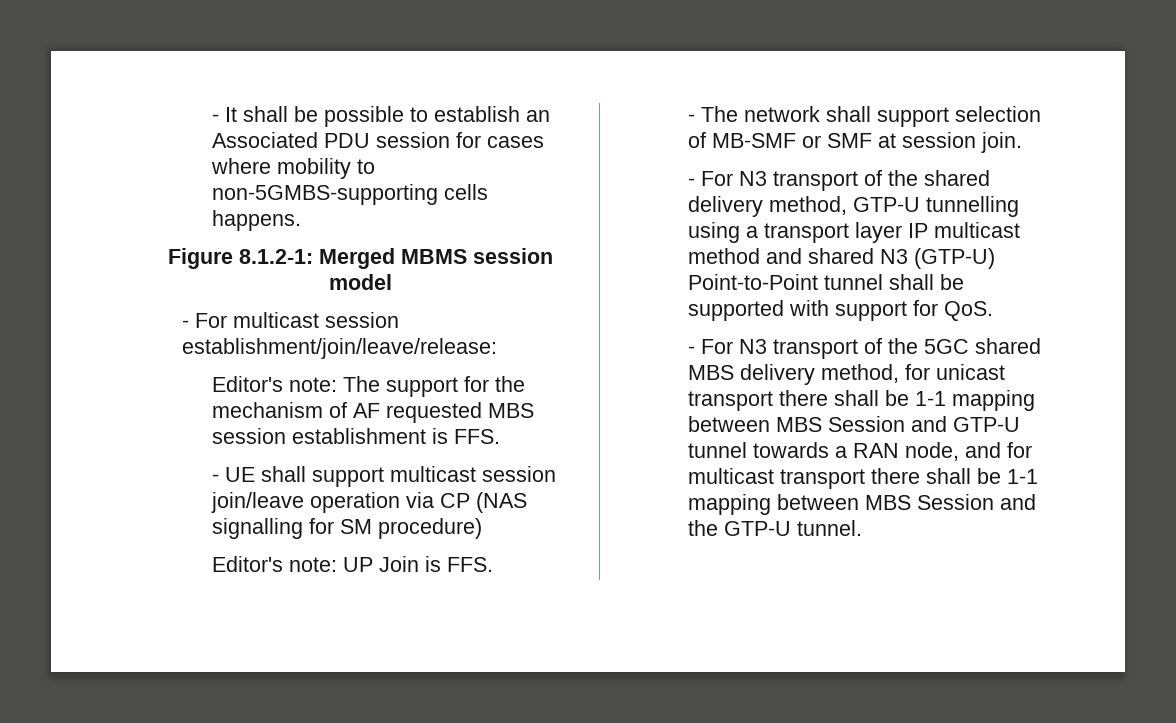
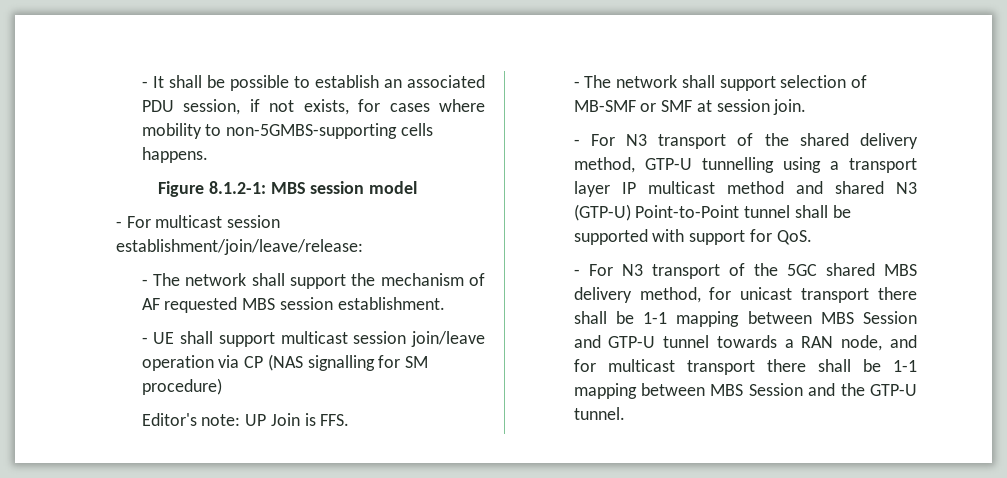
- - It shall be possible to establish an Associated PDU session for cases where mobility to non-5GMBS-supporting cells happens.
+ - It shall be possible to establish an associated PDU session, if not exists, for cases where mobility to non-5GMBS-supporting cells happens.
- Figure 8.1.2-1: Merged MBMS session model
+ Figure 8.1.2-1: MBS session model
- Editor's note: The support for the mechanism of AF requested MBS session establishment is FFS.
+ - The network shall support the mechanism of AF requested MBS session establishment.

